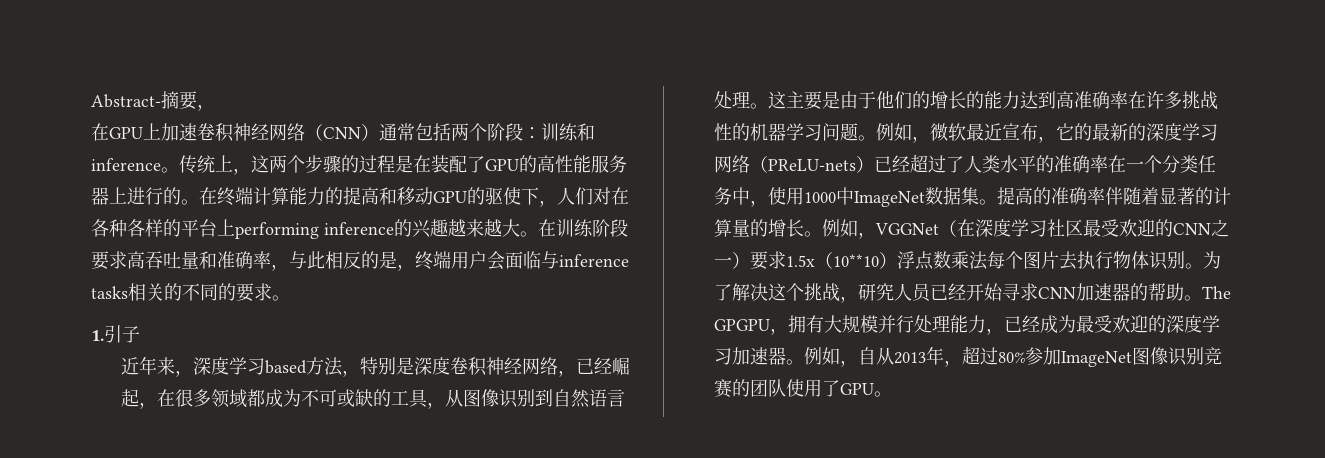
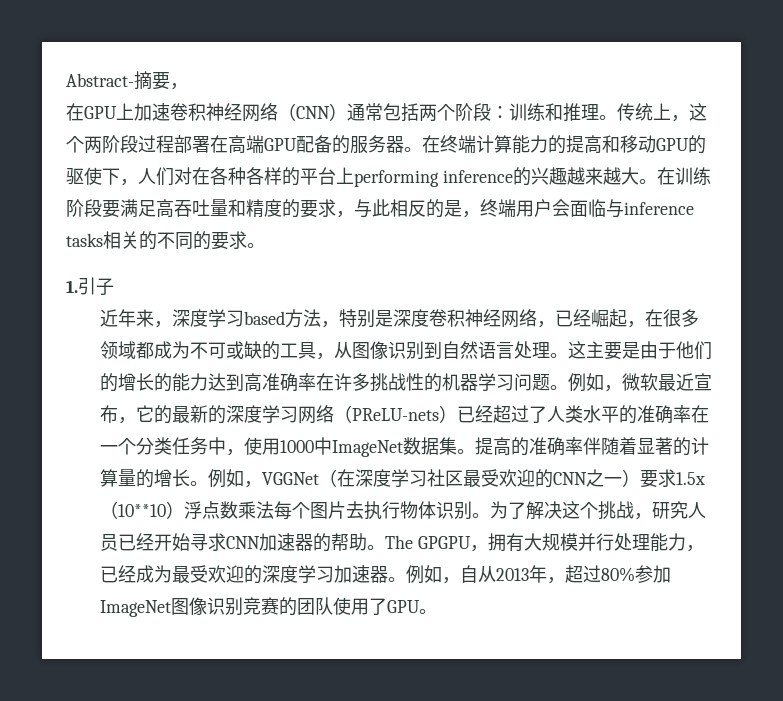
- 在GPU上加速卷积神经网络（CNN）通常包括两个阶段：训练和inference。
+ 在GPU上加速卷积神经网络（CNN）通常包括两个阶段：训练和推理。
- 传统上，这两个步骤的过程是在装配了GPU的高性能服务器上进行的。
+ 传统上，这个两阶段过程部署在高端GPU配备的服务器。
- 在训练阶段要求高吞吐量和准确率，与此相反的是，终端用户会面临与inference tasks相关的不同的要求。
+ 在训练阶段要满足高吞吐量和精度的要求，与此相反的是，终端用户会面临与inference tasks相关的不同的要求。

